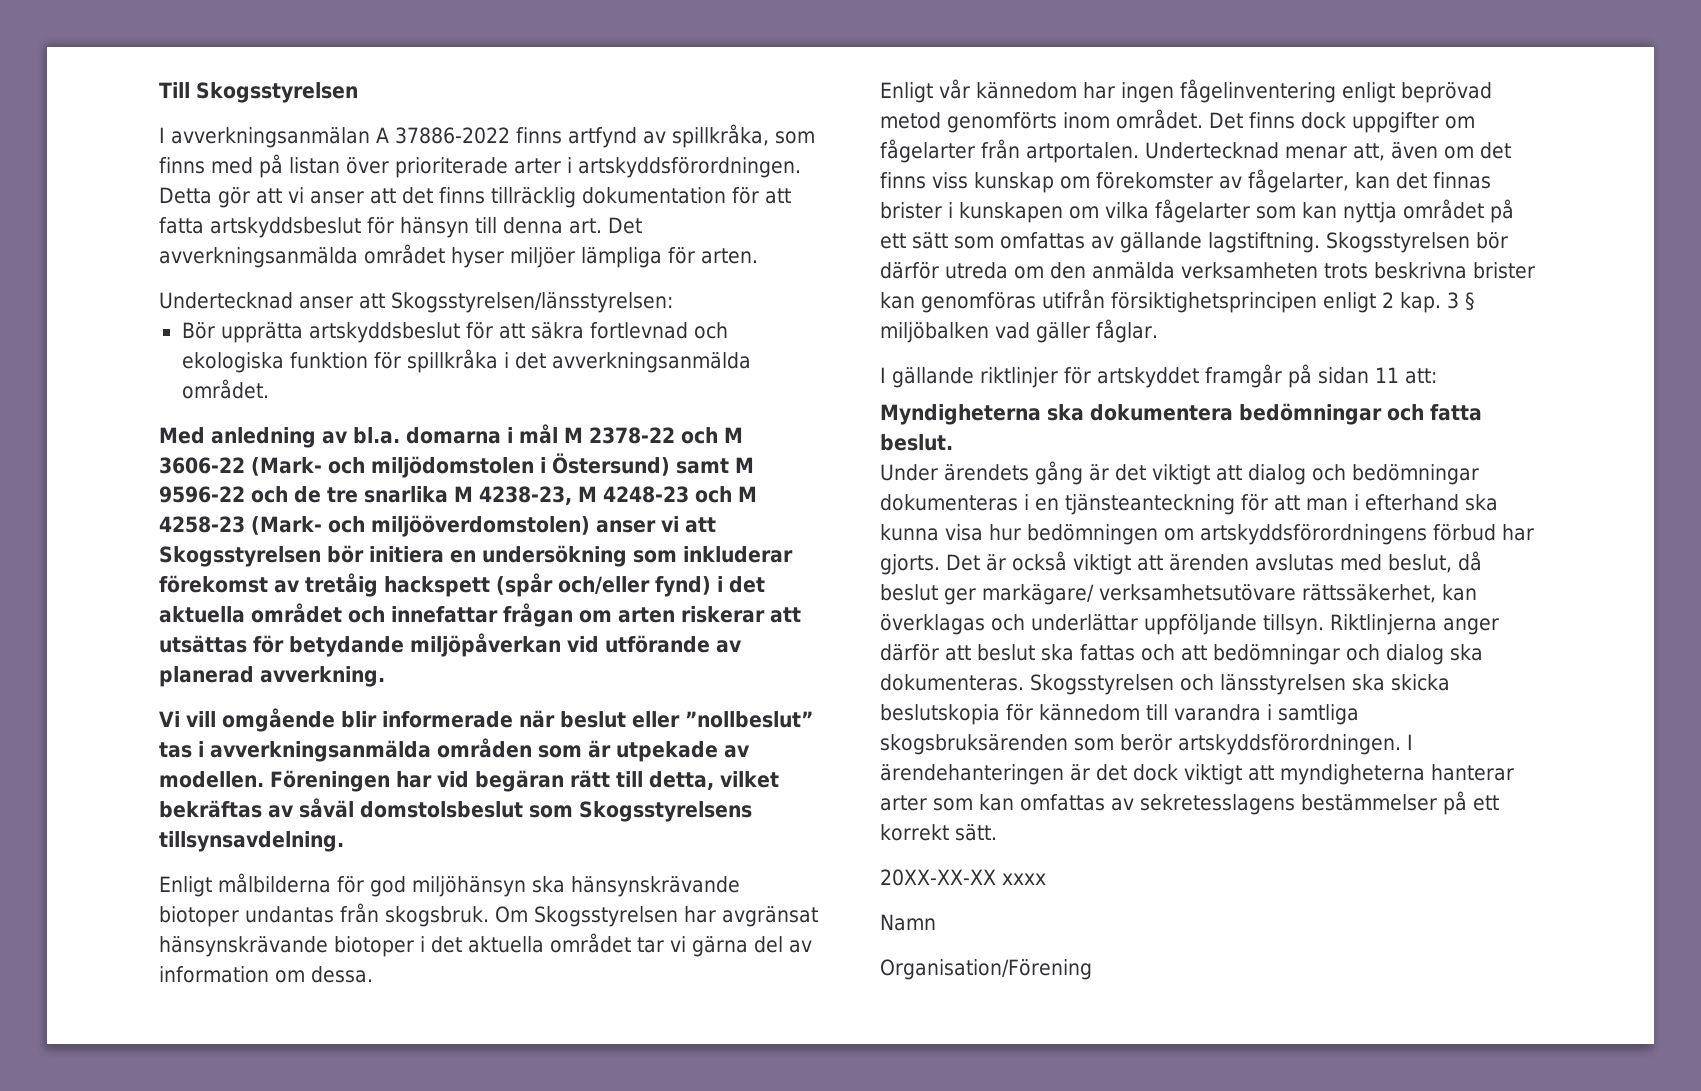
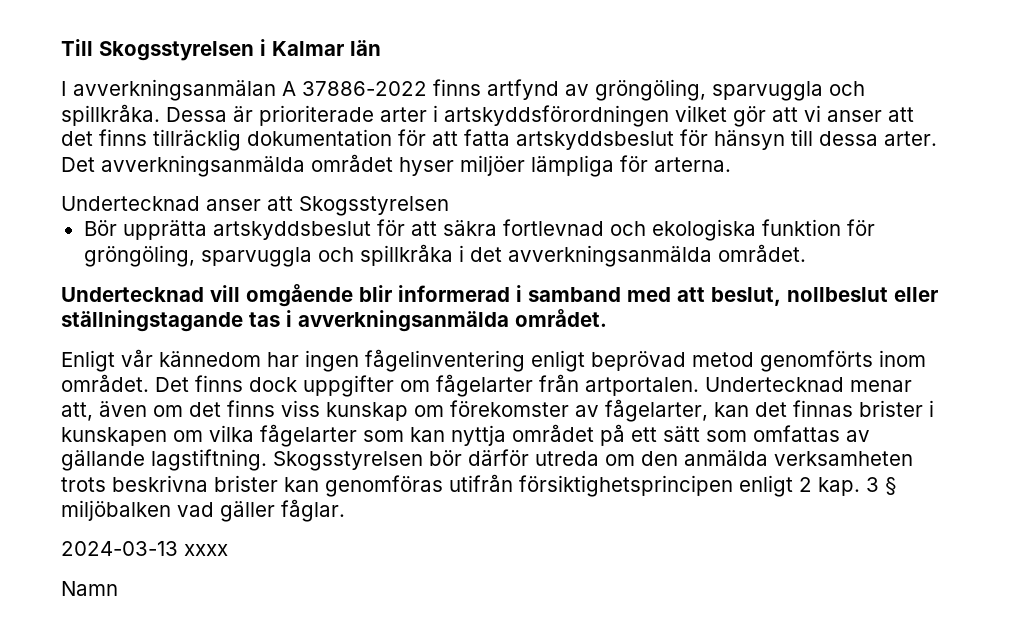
- Till Skogsstyrelsen
+ Till Skogsstyrelsen i Kalmar län
- I avverkningsanmälan A 37886-2022 finns artfynd av spillkråka, som finns med på listan över prioriterade arter i artskyddsförordningen. Detta gör att vi anser att det finns tillräcklig dokumentation för att fatta artskyddsbeslut för hänsyn till denna art. Det avverkningsanmälda området hyser miljöer lämpliga för arten.
+ I avverkningsanmälan A 37886-2022 finns artfynd av gröngöling, sparvuggla och spillkråka. Dessa är prioriterade arter i artskyddsförordningen vilket gör att vi anser att det finns tillräcklig dokumentation för att fatta artskyddsbeslut för hänsyn till dessa arter. Det avverkningsanmälda området hyser miljöer lämpliga för arterna.
- Undertecknad anser att Skogsstyrelsen/länsstyrelsen:
+ Undertecknad anser att Skogsstyrelsen
- Bör upprätta artskyddsbeslut för att säkra fortlevnad och ekologiska funktion för spillkråka i det avverkningsanmälda området.
+ Bör upprätta artskyddsbeslut för att säkra fortlevnad och ekologiska funktion för gröngöling, sparvuggla och spillkråka i det avverkningsanmälda området.
- Med anledning av bl.a. domarna i mål M 2378-22 och M 3606-22 (Mark- och miljödomstolen i Östersund) samt M 9596-22 och de tre snarlika M 4238-23, M 4248-23 och M 4258-23 (Mark- och miljööverdomstolen) anser vi att Skogsstyrelsen bör initiera en undersökning som inkluderar förekomst av tretåig hackspett (spår och/eller fynd) i det aktuella området och innefattar frågan om arten riskerar att utsättas för betydande miljöpåverkan vid utförande av planerad avverkning.
- Vi vill omgående blir informerade när beslut eller ”nollbeslut” tas i avverkningsanmälda områden som är utpekade av modellen. Föreningen har vid begäran rätt till detta, vilket bekräftas av såväl domstolsbeslut som Skogsstyrelsens tillsynsavdelning.
- Enligt målbilderna för god miljöhänsyn ska hänsynskrävande biotoper undantas från skogsbruk. Om Skogsstyrelsen har avgränsat hänsynskrävande biotoper i det aktuella området tar vi gärna del av information om dessa.
+ Undertecknad vill omgående blir informerad i samband med att beslut, nollbeslut eller ställningstagande tas i avverkningsanmälda området.
- I gällande riktlinjer för artskyddet framgår på sidan 11 att:
- Myndigheterna ska dokumentera bedömningar och fatta beslut.
- Under ärendets gång är det viktigt att dialog och bedömningar dokumenteras i en tjänsteanteckning för att man i efterhand ska kunna visa hur bedömningen om artskyddsförordningens förbud har gjorts. Det är också viktigt att ärenden avslutas med beslut, då beslut ger markägare/ verksamhetsutövare rättssäkerhet, kan överklagas och underlättar uppföljande tillsyn. Riktlinjerna anger därför att beslut ska fattas och att bedömningar och dialog ska dokumenteras. Skogsstyrelsen och länsstyrelsen ska skicka beslutskopia för kännedom till varandra i samtliga skogsbruksärenden som berör artskyddsförordningen. I ärendehanteringen är det dock viktigt att myndigheterna hanterar arter som kan omfattas av sekretesslagens bestämmelser på ett korrekt sätt.
- 20XX-XX-XX xxxx
+ 2024-03-13 xxxx
- Organisation/Förening

